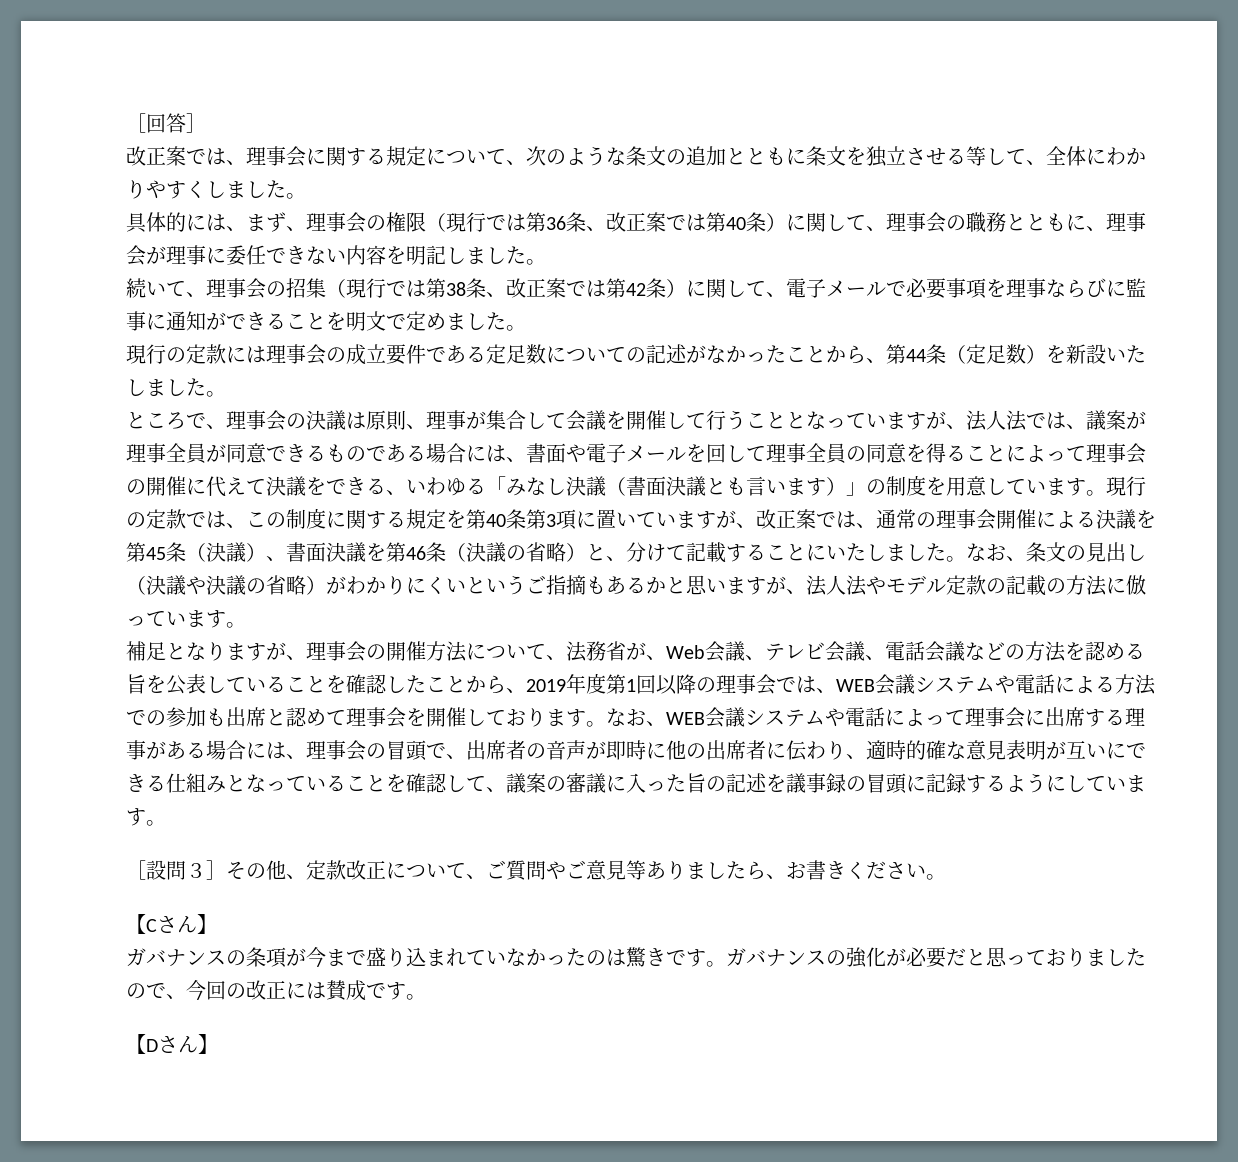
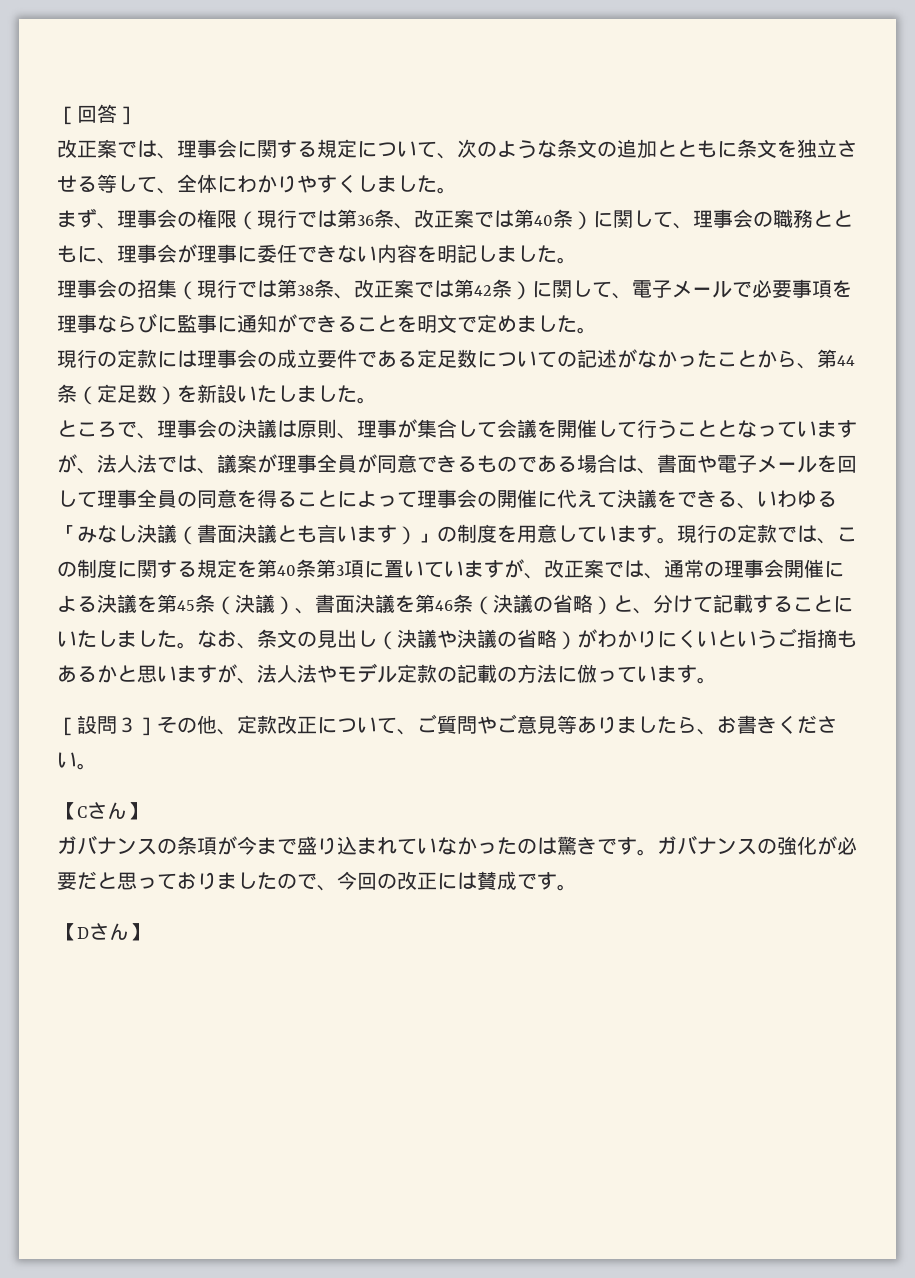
- 具体的には、まず、理事会の権限（現行では第36条、改正案では第40条）に関して、理事会の職務とともに、理事会が理事に委任できない内容を明記しました。
+ まず、理事会の権限（現行では第36条、改正案では第40条）に関して、理事会の職務とともに、理事会が理事に委任できない内容を明記しました。
- 続いて、理事会の招集（現行では第38条、改正案では第42条）に関して、電子メールで必要事項を理事ならびに監事に通知ができることを明文で定めました。
+ 理事会の招集（現行では第38条、改正案では第42条）に関して、電子メールで必要事項を理事ならびに監事に通知ができることを明文で定めました。
- ところで、理事会の決議は原則、理事が集合して会議を開催して行うこととなっていますが、法人法では、議案が理事全員が同意できるものである場合には、書面や電子メールを回して理事全員の同意を得ることによって理事会の開催に代えて決議をできる、いわゆる「みなし決議（書面決議とも言います）」の制度を用意しています。
+ ところで、理事会の決議は原則、理事が集合して会議を開催して行うこととなっていますが、法人法では、議案が理事全員が同意できるものである場合は、書面や電子メールを回して理事全員の同意を得ることによって理事会の開催に代えて決議をできる、いわゆる「みなし決議（書面決議とも言います）」の制度を用意しています。
- 補足となりますが、理事会の開催方法について、法務省が、Web会議、テレビ会議、電話会議などの方法を認める旨を公表していることを確認したことから、2019年度第1回以降の理事会では、WEB会議システムや電話による方法での参加も出席と認めて理事会を開催しております。なお、WEB会議システムや電話によって理事会に出席する理事がある場合には、理事会の冒頭で、出席者の音声が即時に他の出席者に伝わり、適時的確な意見表明が互いにできる仕組みとなっていることを確認して、議案の審議に入った旨の記述を議事録の冒頭に記録するようにしています。

